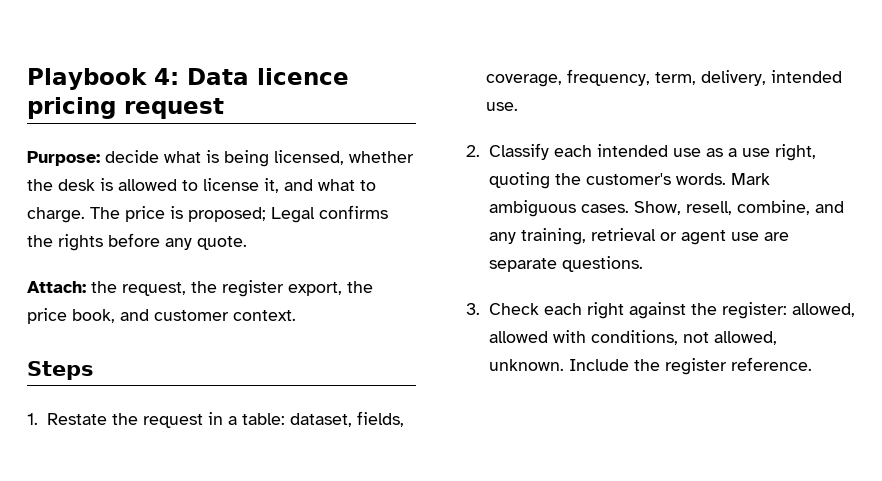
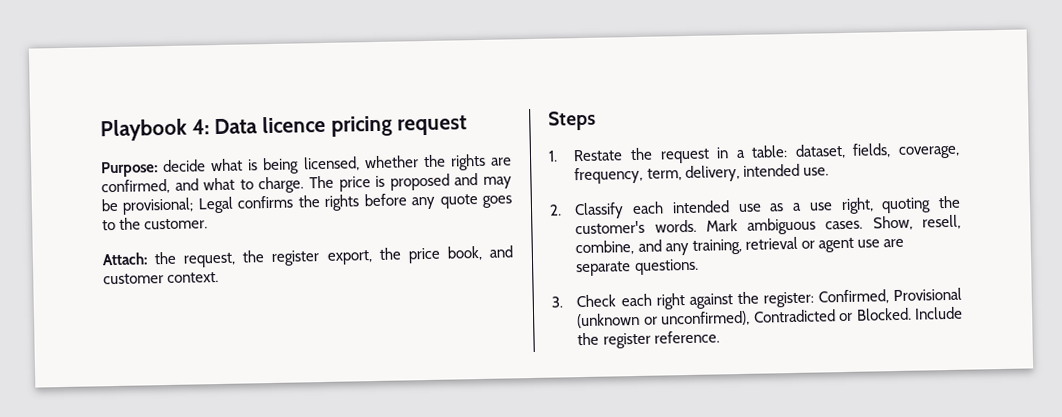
- Purpose: decide what is being licensed, whether the desk is allowed to license it, and what to charge.
+ Purpose: decide what is being licensed, whether the rights are confirmed, and what to charge.
- The price is proposed; Legal confirms the rights before any quote.
+ The price is proposed and may be provisional; Legal confirms the rights before any quote goes to the customer.
- 3. Check each right against the register: allowed, allowed with conditions, not allowed, unknown.
+ 3. Check each right against the register: Confirmed, Provisional (unknown or unconfirmed), Contradicted or Blocked.

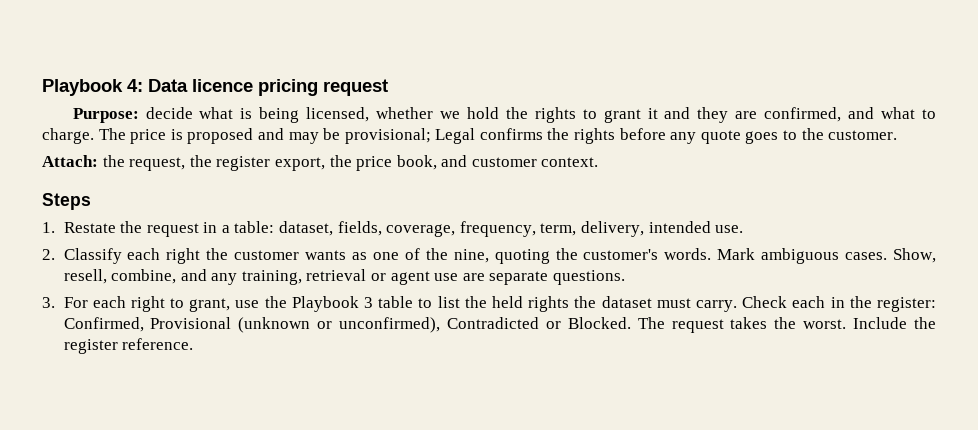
- Purpose: decide what is being licensed, whether the rights are confirmed, and what to charge.
+ Purpose: decide what is being licensed, whether we hold the rights to grant it and they are confirmed, and what to charge.
- 2. Classify each intended use as a use right, quoting the customer's words.
+ 2. Classify each right the customer wants as one of the nine, quoting the customer's words.
- 3. Check each right against the register: Confirmed, Provisional (unknown or unconfirmed), Contradicted or Blocked.
+ 3. For each right to grant, use the Playbook 3 table to list the held rights the dataset must carry. Check each in the register: Confirmed, Provisional (unknown or unconfirmed), Contradicted or Blocked.
+ The request takes the worst.

